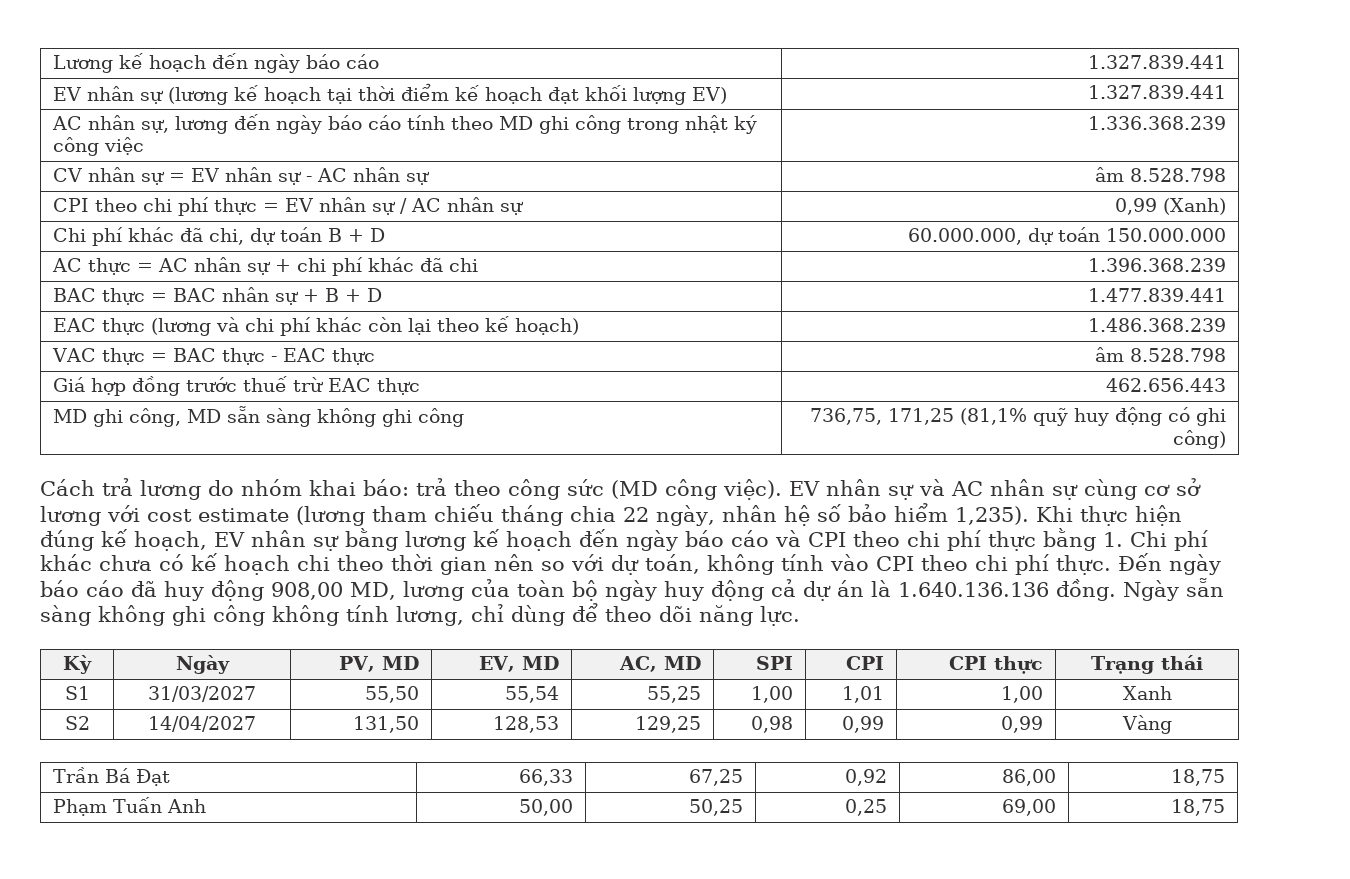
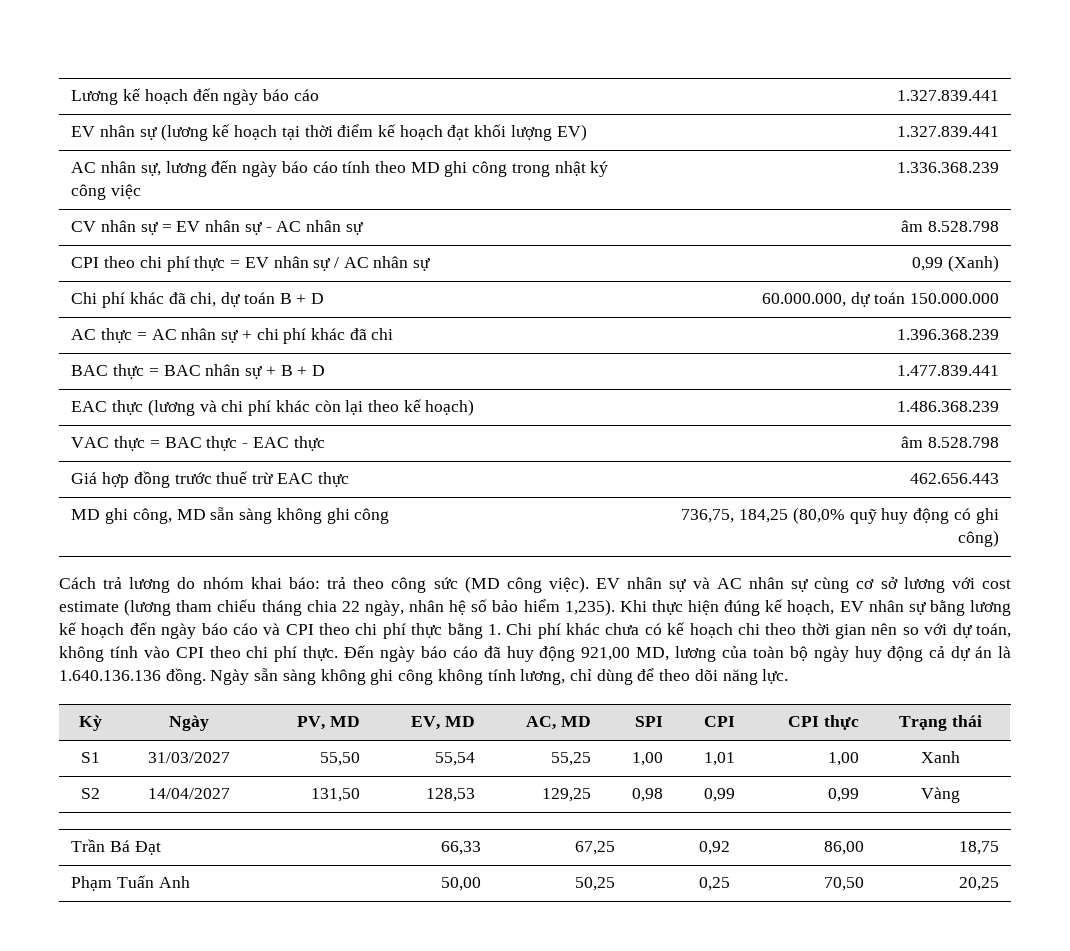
- MD ghi công, MD sẵn sàng không ghi công | 736,75, 171,25 (81,1% quỹ huy động có ghi công)
+ MD ghi công, MD sẵn sàng không ghi công | 736,75, 184,25 (80,0% quỹ huy động có ghi công)
- Đến ngày báo cáo đã huy động 908,00 MD, lương của toàn bộ ngày huy động cả dự án là 1.640.136.136 đồng.
+ Đến ngày báo cáo đã huy động 921,00 MD, lương của toàn bộ ngày huy động cả dự án là 1.640.136.136 đồng.
- Phạm Tuấn Anh | 50,00 | 50,25 | 0,25 | 69,00 | 18,75
+ Phạm Tuấn Anh | 50,00 | 50,25 | 0,25 | 70,50 | 20,25

